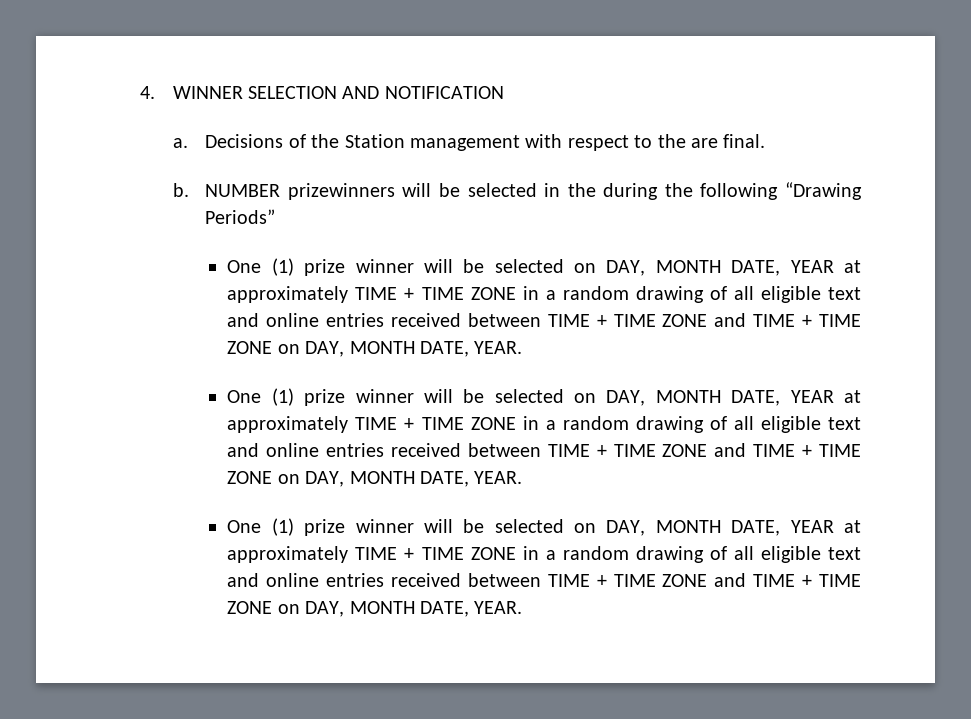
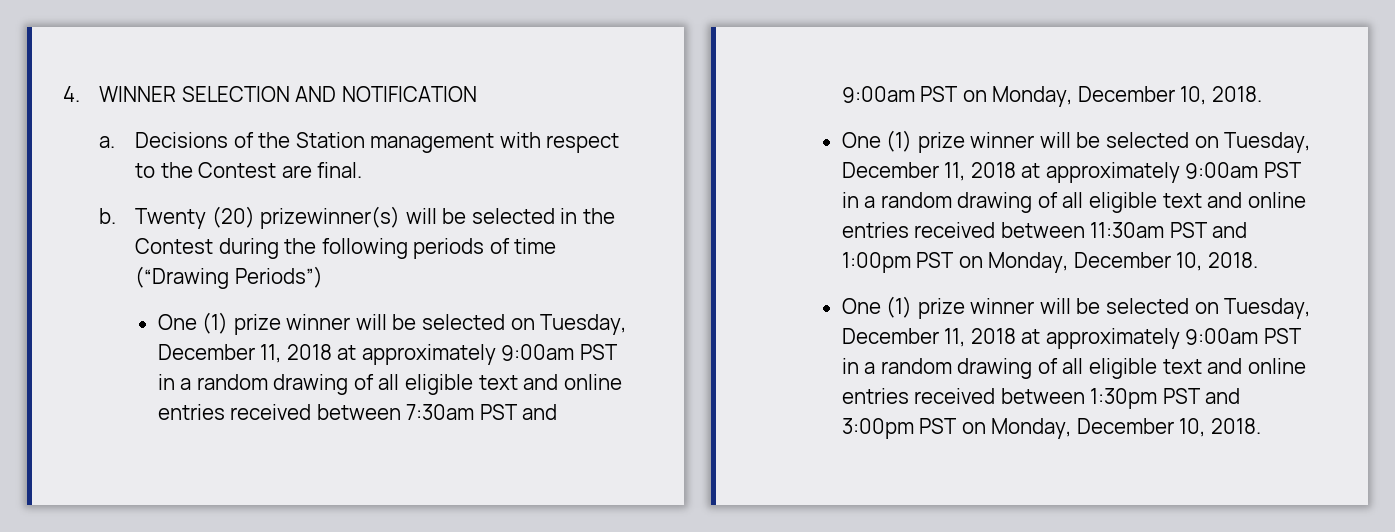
- Decisions of the Station management with respect to the are final.
+ Decisions of the Station management with respect to the Contest are final.
- NUMBER prizewinners will be selected in the during the following “Drawing Periods”
- One (1) prize winner will be selected on DAY, MONTH DATE, YEAR at approximately TIME + TIME ZONE in a random drawing of all eligible text and online entries received between TIME + TIME ZONE and TIME + TIME ZONE on DAY, MONTH DATE, YEAR.
- One (1) prize winner will be selected on DAY, MONTH DATE, YEAR at approximately TIME + TIME ZONE in a random drawing of all eligible text and online entries received between TIME + TIME ZONE and TIME + TIME ZONE on DAY, MONTH DATE, YEAR.
- One (1) prize winner will be selected on DAY, MONTH DATE, YEAR at approximately TIME + TIME ZONE in a random drawing of all eligible text and online entries received between TIME + TIME ZONE and TIME + TIME ZONE on DAY, MONTH DATE, YEAR.
+ Twenty (20) prizewinner(s) will be selected in the Contest during the following periods of time (“Drawing Periods”)
+ One (1) prize winner will be selected on Tuesday, December 11, 2018 at approximately 9:00am PST in a random drawing of all eligible text and online entries received between 7:30am PST and 9:00am PST on Monday, December 10, 2018.
+ One (1) prize winner will be selected on Tuesday, December 11, 2018 at approximately 9:00am PST in a random drawing of all eligible text and online entries received between 11:30am PST and 1:00pm PST on Monday, December 10, 2018.
+ One (1) prize winner will be selected on Tuesday, December 11, 2018 at approximately 9:00am PST in a random drawing of all eligible text and online entries received between 1:30pm PST and 3:00pm PST on Monday, December 10, 2018.

